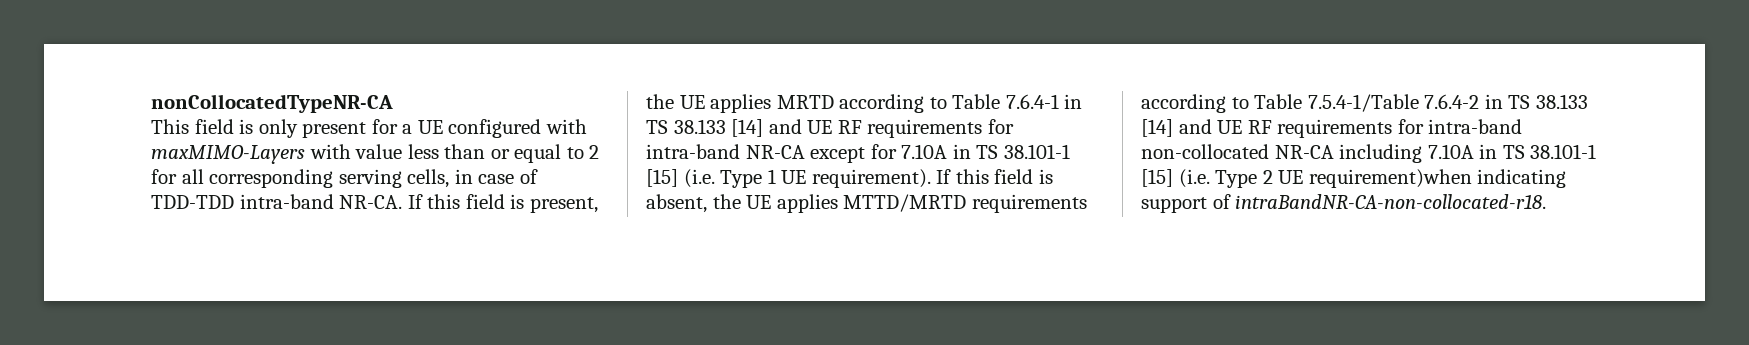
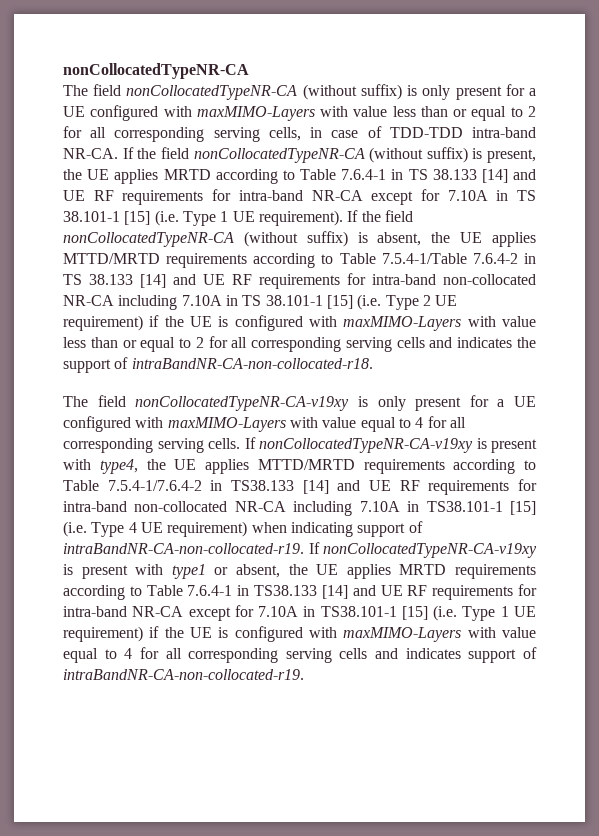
- This field is only present for a UE configured with maxMIMO-Layers with value less than or equal to 2 for all corresponding serving cells, in case of TDD-TDD intra-band NR-CA.
+ The field nonCollocatedTypeNR-CA (without suffix) is only present for a UE configured with maxMIMO-Layers with value less than or equal to 2 for all corresponding serving cells, in case of TDD-TDD intra-band NR-CA.
- If this field is present, the UE applies MRTD according to Table 7.6.4-1 in TS 38.133 [14] and UE RF requirements for intra-band NR-CA except for 7.10A in TS 38.101-1 [15] (i.e. Type 1 UE requirement).
+ If the field nonCollocatedTypeNR-CA (without suffix) is present, the UE applies MRTD according to Table 7.6.4-1 in TS 38.133 [14] and UE RF requirements for intra-band NR-CA except for 7.10A in TS 38.101-1 [15] (i.e. Type 1 UE requirement).
- If this field is absent, the UE applies MTTD/MRTD requirements according to Table 7.5.4-1/Table 7.6.4-2 in TS 38.133 [14] and UE RF requirements for intra-band non-collocated NR-CA including 7.10A in TS 38.101-1 [15] (i.e. Type 2 UE requirement)when indicating support of intraBandNR-CA-non-collocated-r18.
+ If the field nonCollocatedTypeNR-CA (without suffix) is absent, the UE applies MTTD/MRTD requirements according to Table 7.5.4-1/Table 7.6.4-2 in TS 38.133 [14] and UE RF requirements for intra-band non-collocated NR-CA including 7.10A in TS 38.101-1 [15] (i.e. Type 2 UE requirement) if the UE is configured with maxMIMO-Layers with value less than or equal to 2 for all corresponding serving cells and indicates the support of intraBandNR-CA-non-collocated-r18.
+ The field nonCollocatedTypeNR-CA-v19xy is only present for a UE configured with maxMIMO-Layers with value equal to 4 for all corresponding serving cells. If nonCollocatedTypeNR-CA-v19xy is present with type4, the UE applies MTTD/MRTD requirements according to Table 7.5.4-1/7.6.4-2 in TS38.133 [14] and UE RF requirements for intra-band non-collocated NR-CA including 7.10A in TS38.101-1 [15] (i.e. Type 4 UE requirement) when indicating support of intraBandNR-CA-non-collocated-r19. If nonCollocatedTypeNR-CA-v19xy is present with type1 or absent, the UE applies MRTD requirements according to Table 7.6.4-1 in TS38.133 [14] and UE RF requirements for intra-band NR-CA except for 7.10A in TS38.101-1 [15] (i.e. Type 1 UE requirement) if the UE is configured with maxMIMO-Layers with value equal to 4 for all corresponding serving cells and indicates support of intraBandNR-CA-non-collocated-r19.

